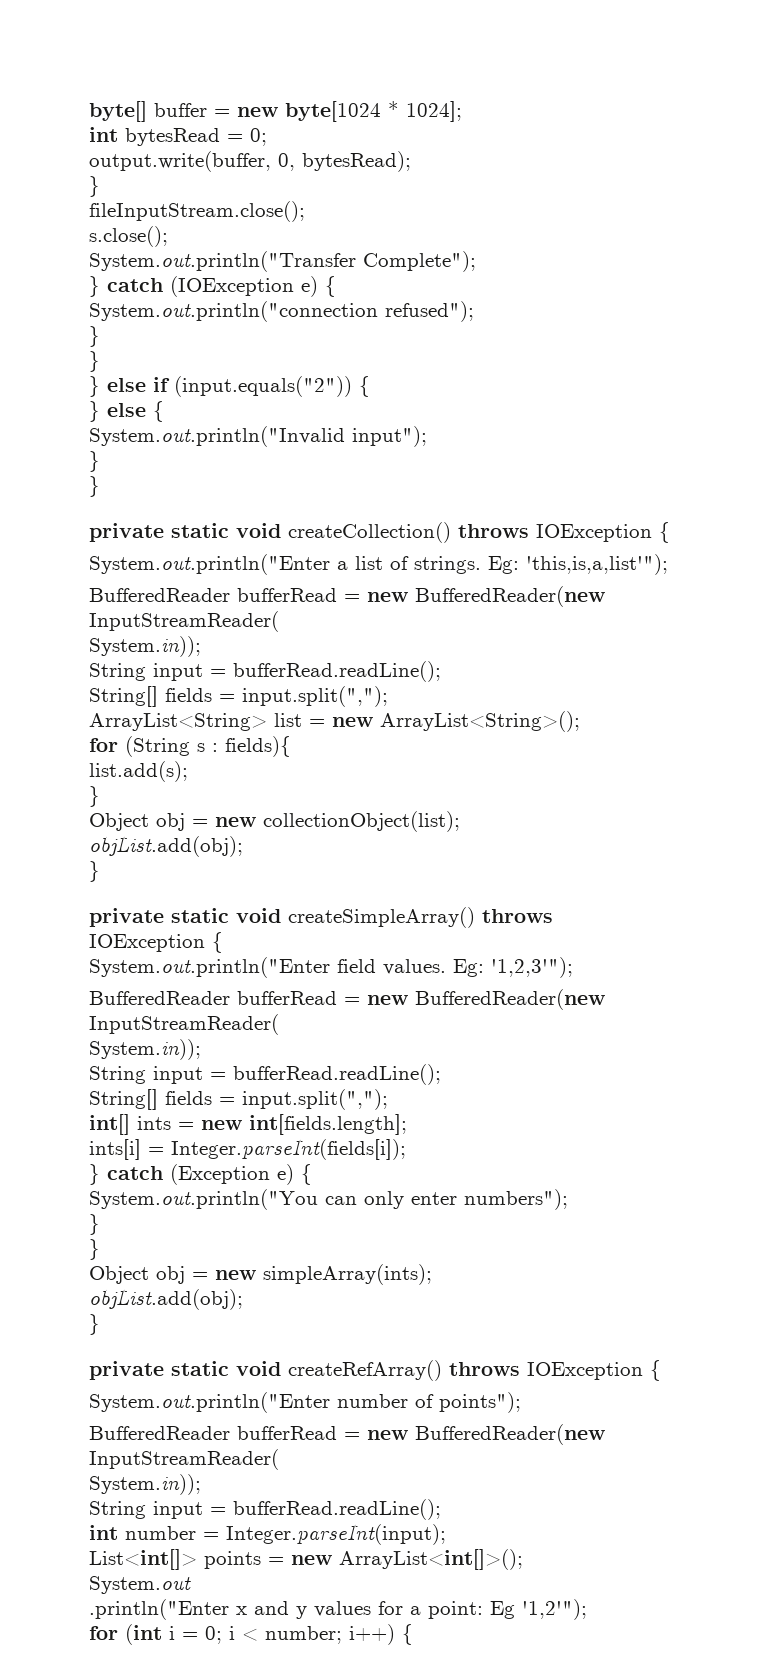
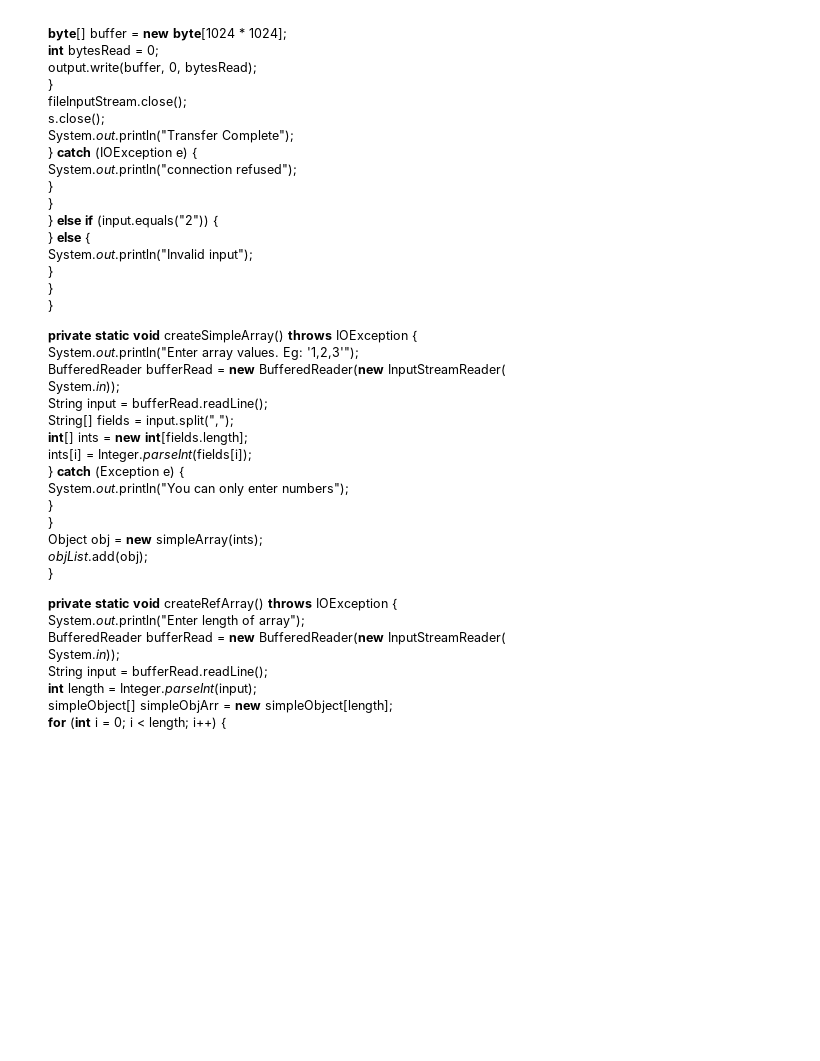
- private static void createCollection() throws IOException {
- System.out.println("Enter a list of strings. Eg: 'this,is,a,list'");
- BufferedReader bufferRead = new BufferedReader(new InputStreamReader(
- System.in));
- String input = bufferRead.readLine();
- String[] fields = input.split(",");
- ArrayList<String> list = new ArrayList<String>();
- for (String s : fields){
- list.add(s);
- }
- Object obj = new collectionObject(list);
- objList.add(obj);
- System.out.println("Enter field values.
+ System.out.println("Enter array values.
- System.out.println("Enter number of points");
+ System.out.println("Enter length of array");
- int number = Integer.parseInt(input);
+ int length = Integer.parseInt(input);
- List<int[]> points = new ArrayList<int[]>();
- System.out
- .println("Enter x and y values for a point: Eg '1,2'");
+ simpleObject[] simpleObjArr = new simpleObject[length];
- for (int i = 0; i < number; i++) {
+ for (int i = 0; i < length; i++) {

